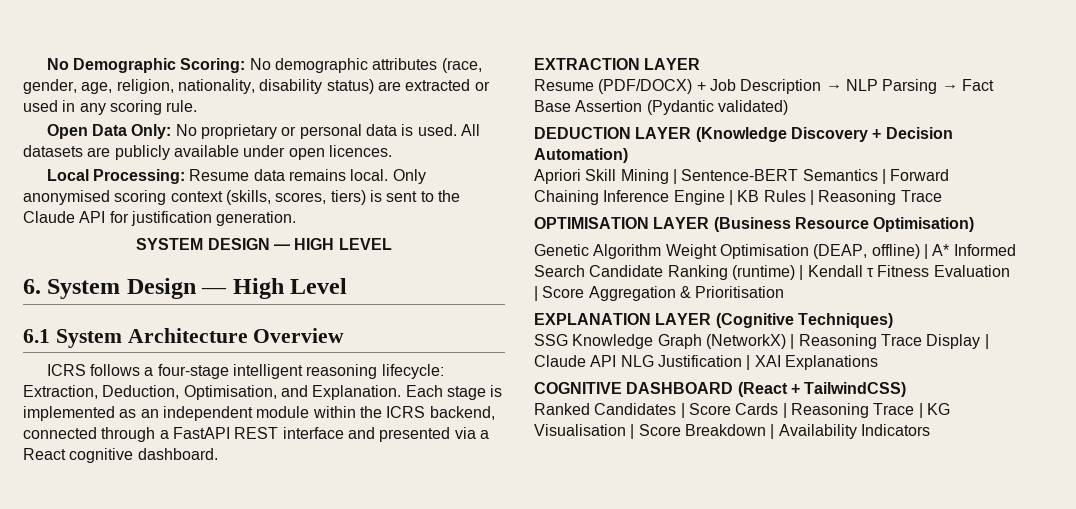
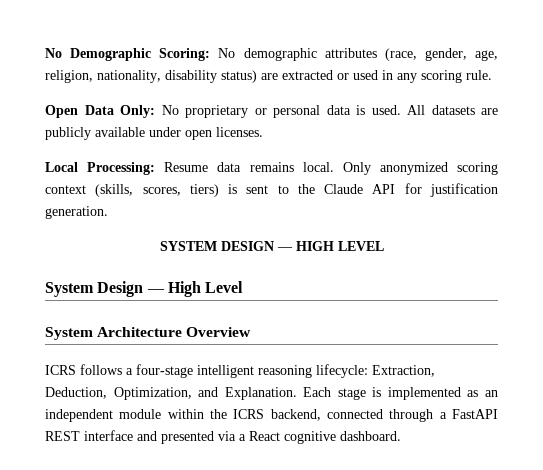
- All datasets are publicly available under open licences.
+ All datasets are publicly available under open licenses.
- Only anonymised scoring context (skills, scores, tiers) is sent to the Claude API for justification generation.
+ Only anonymized scoring context (skills, scores, tiers) is sent to the Claude API for justification generation.
- 6. System Design — High Level
+ System Design — High Level
- 6.1 System Architecture Overview
+ System Architecture Overview
- ICRS follows a four-stage intelligent reasoning lifecycle: Extraction, Deduction, Optimisation, and Explanation.
+ ICRS follows a four-stage intelligent reasoning lifecycle: Extraction, Deduction, Optimization, and Explanation.
- EXTRACTION LAYER
- Resume (PDF/DOCX) + Job Description → NLP Parsing → Fact Base Assertion (Pydantic validated)
- DEDUCTION LAYER (Knowledge Discovery + Decision Automation)
- Apriori Skill Mining | Sentence-BERT Semantics | Forward Chaining Inference Engine | KB Rules | Reasoning Trace
- OPTIMISATION LAYER (Business Resource Optimisation)
- Genetic Algorithm Weight Optimisation (DEAP, offline) | A* Informed Search Candidate Ranking (runtime) | Kendall τ Fitness Evaluation | Score Aggregation & Prioritisation
- EXPLANATION LAYER (Cognitive Techniques)
- SSG Knowledge Graph (NetworkX) | Reasoning Trace Display | Claude API NLG Justification | XAI Explanations
- COGNITIVE DASHBOARD (React + TailwindCSS)
- Ranked Candidates | Score Cards | Reasoning Trace | KG Visualisation | Score Breakdown | Availability Indicators

